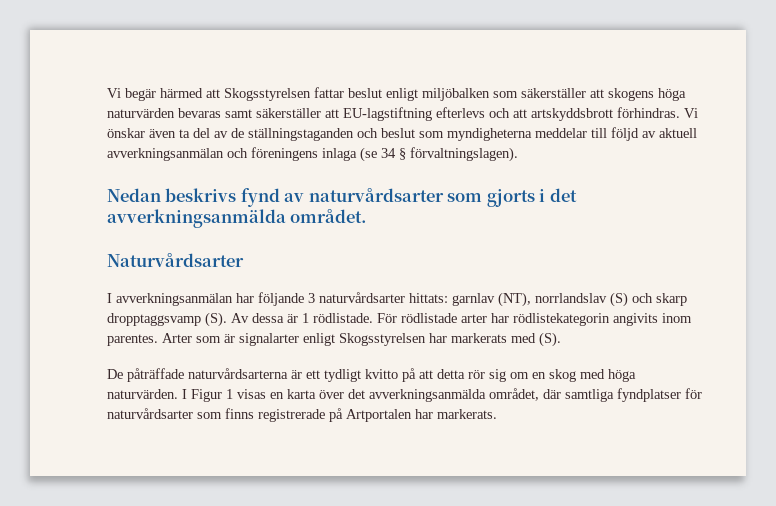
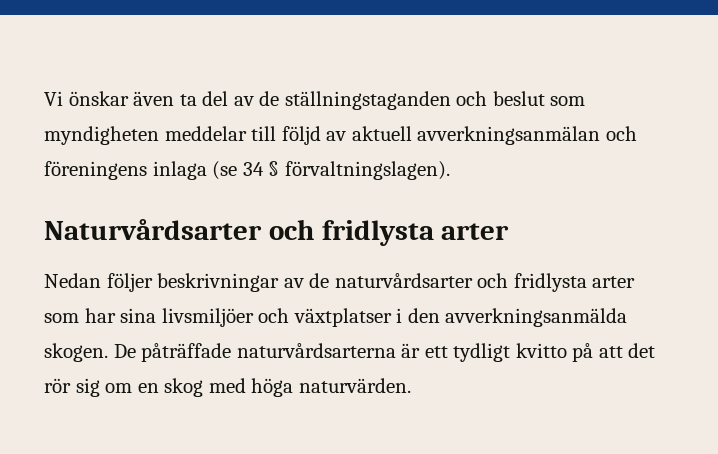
- Vi begär härmed att Skogsstyrelsen fattar beslut enligt miljöbalken som säkerställer att skogens höga naturvärden bevaras samt säkerställer att EU-lagstiftning efterlevs och att artskyddsbrott förhindras. Vi önskar även ta del av de ställningstaganden och beslut som myndigheterna meddelar till följd av aktuell avverkningsanmälan och föreningens inlaga (se 34 § förvaltningslagen).
+ Vi önskar även ta del av de ställningstaganden och beslut som myndigheten meddelar till följd av aktuell avverkningsanmälan och föreningens inlaga (se 34 § förvaltningslagen).
- Nedan beskrivs fynd av naturvårdsarter som gjorts i det avverkningsanmälda området.
- Naturvårdsarter
- I avverkningsanmälan har följande 3 naturvårdsarter hittats: garnlav (NT), norrlandslav (S) och skarp dropptaggsvamp (S). Av dessa är 1 rödlistade. För rödlistade arter har rödlistekategorin angivits inom parentes. Arter som är signalarter enligt Skogsstyrelsen har markerats med (S).
- De påträffade naturvårdsarterna är ett tydligt kvitto på att detta rör sig om en skog med höga naturvärden. I Figur 1 visas en karta över det avverkningsanmälda området, där samtliga fyndplatser för naturvårdsarter som finns registrerade på Artportalen har markerats.
+ Naturvårdsarter och fridlysta arter
+ Nedan följer beskrivningar av de naturvårdsarter och fridlysta arter som har sina livsmiljöer och växtplatser i den avverkningsanmälda skogen. De påträffade naturvårdsarterna är ett tydligt kvitto på att det rör sig om en skog med höga naturvärden.

